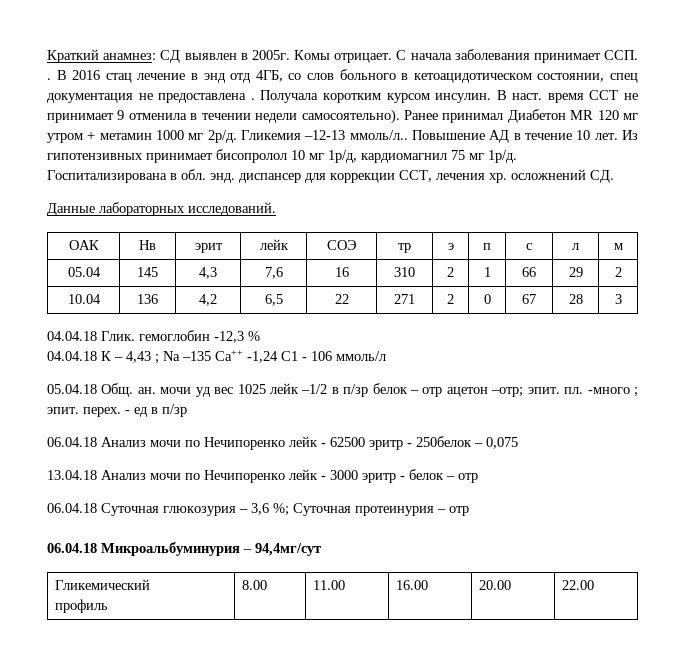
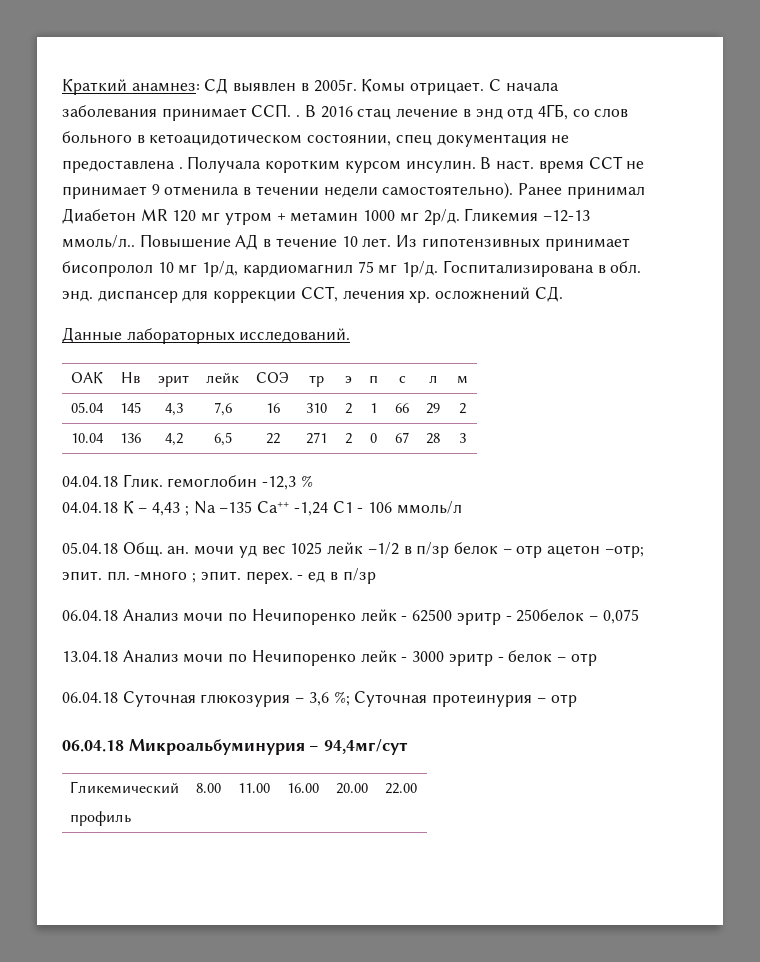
- В наст. время ССТ не принимает 9 отменила в течении недели самосоятельно).
+ В наст. время ССТ не принимает 9 отменила в течении недели самостоятельно).

